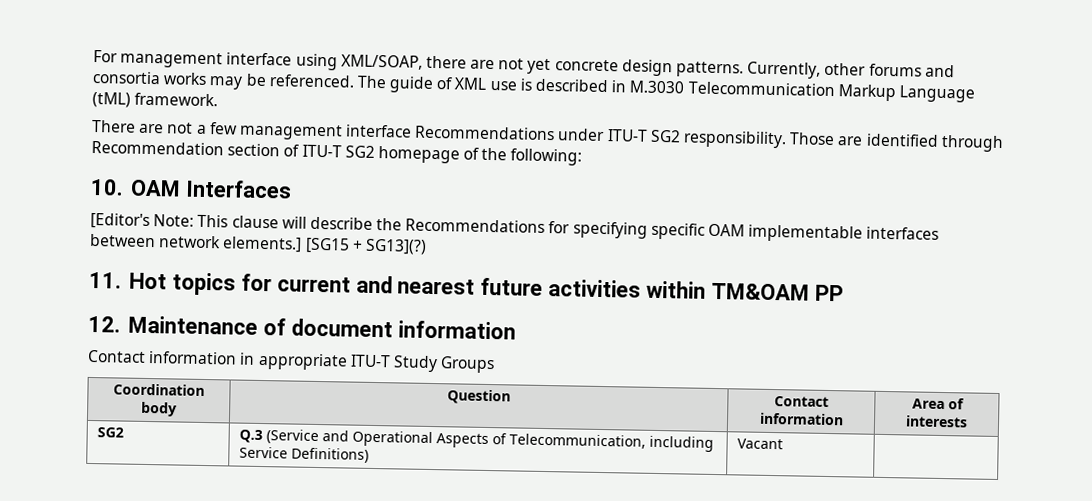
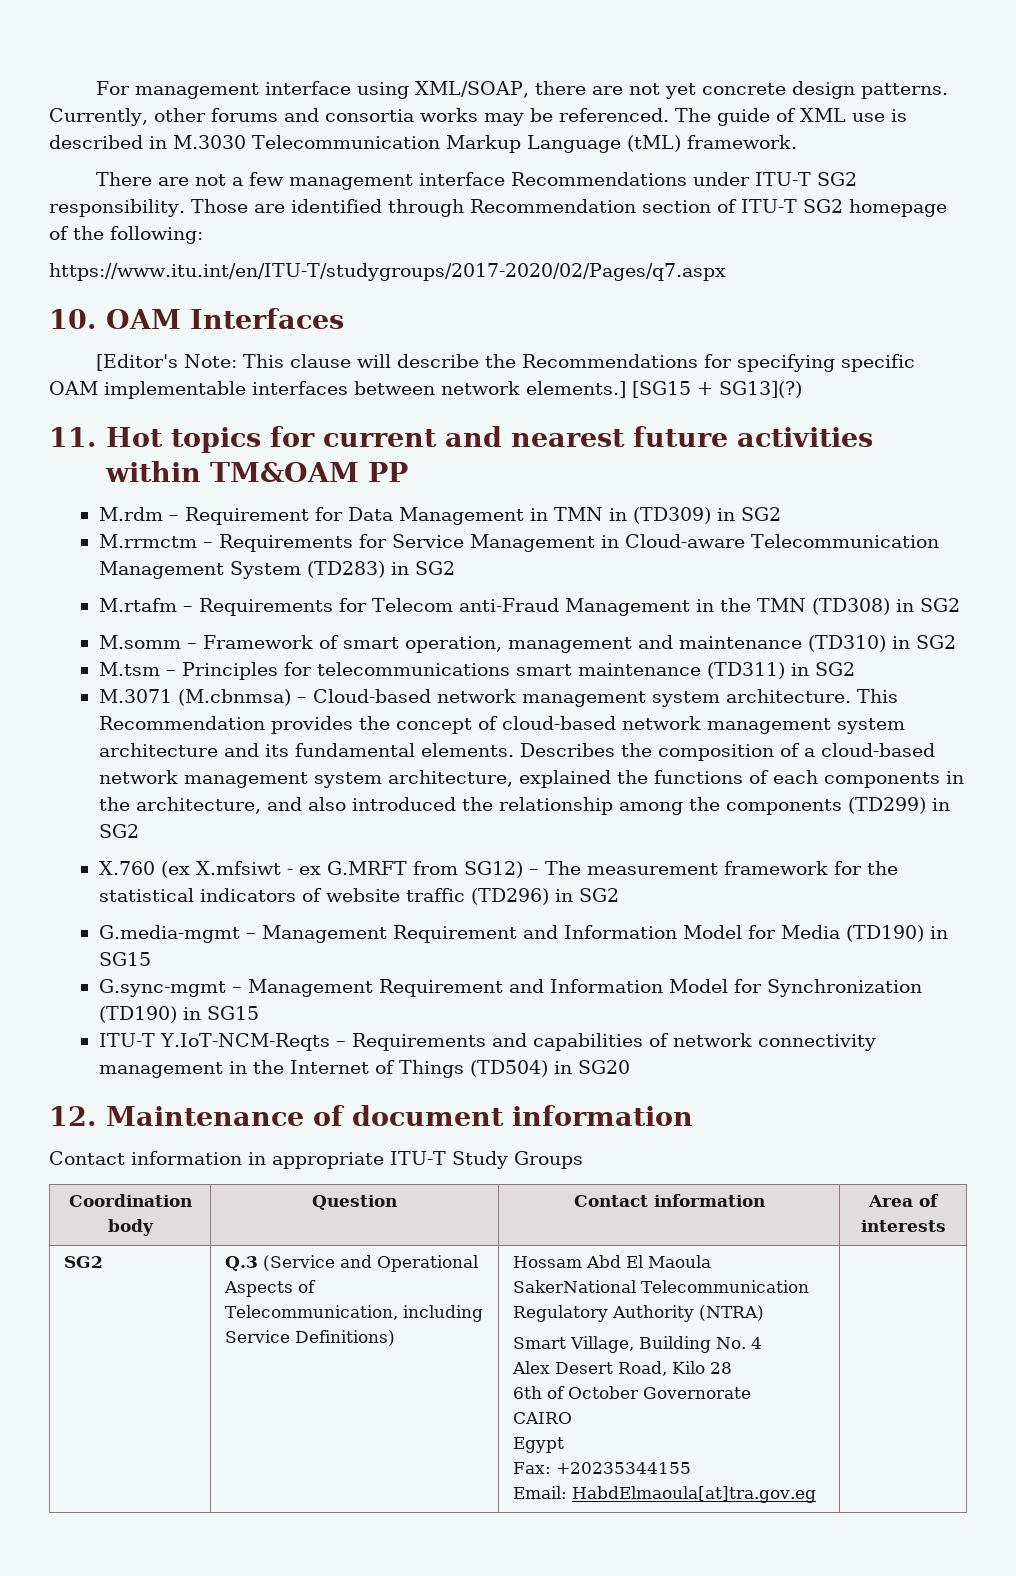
+ https://www.itu.int/en/ITU-T/studygroups/2017-2020/02/Pages/q7.aspx
+ M.rdm – Requirement for Data Management in TMN in (TD309) in SG2
+ M.rrmctm – Requirements for Service Management in Cloud-aware Telecommunication Management System (TD283) in SG2
+ M.rtafm – Requirements for Telecom anti-Fraud Management in the TMN (TD308) in SG2
+ M.somm – Framework of smart operation, management and maintenance (TD310) in SG2
+ M.tsm – Principles for telecommunications smart maintenance (TD311) in SG2
+ M.3071 (M.cbnmsa) – Cloud-based network management system architecture. This Recommendation provides the concept of cloud-based network management system architecture and its fundamental elements. Describes the composition of a cloud-based network management system architecture, explained the functions of each components in the architecture, and also introduced the relationship among the components (TD299) in SG2
+ X.760 (ex X.mfsiwt - ex G.MRFT from SG12) – The measurement framework for the statistical indicators of website traffic (TD296) in SG2
+ G.media-mgmt – Management Requirement and Information Model for Media (TD190) in SG15
+ G.sync-mgmt – Management Requirement and Information Model for Synchronization (TD190) in SG15
+ ITU-T Y.IoT-NCM-Reqts – Requirements and capabilities of network connectivity management in the Internet of Things (TD504) in SG20
- SG2 | Q.3 (Service and Operational Aspects of Telecommunication, including Service Definitions) | Vacant |
+ SG2 | Q.3 (Service and Operational Aspects of Telecommunication, including Service Definitions) | Hossam Abd El Maoula SakerNational Telecommunication Regulatory Authority (NTRA)
+ Smart Village, Building No. 4
+ Alex Desert Road, Kilo 28
+ 6th of October Governorate
+ CAIRO
+ Egypt
+ Fax: +20235344155
+ Email: HabdElmaoula[at]tra.gov.eg |

